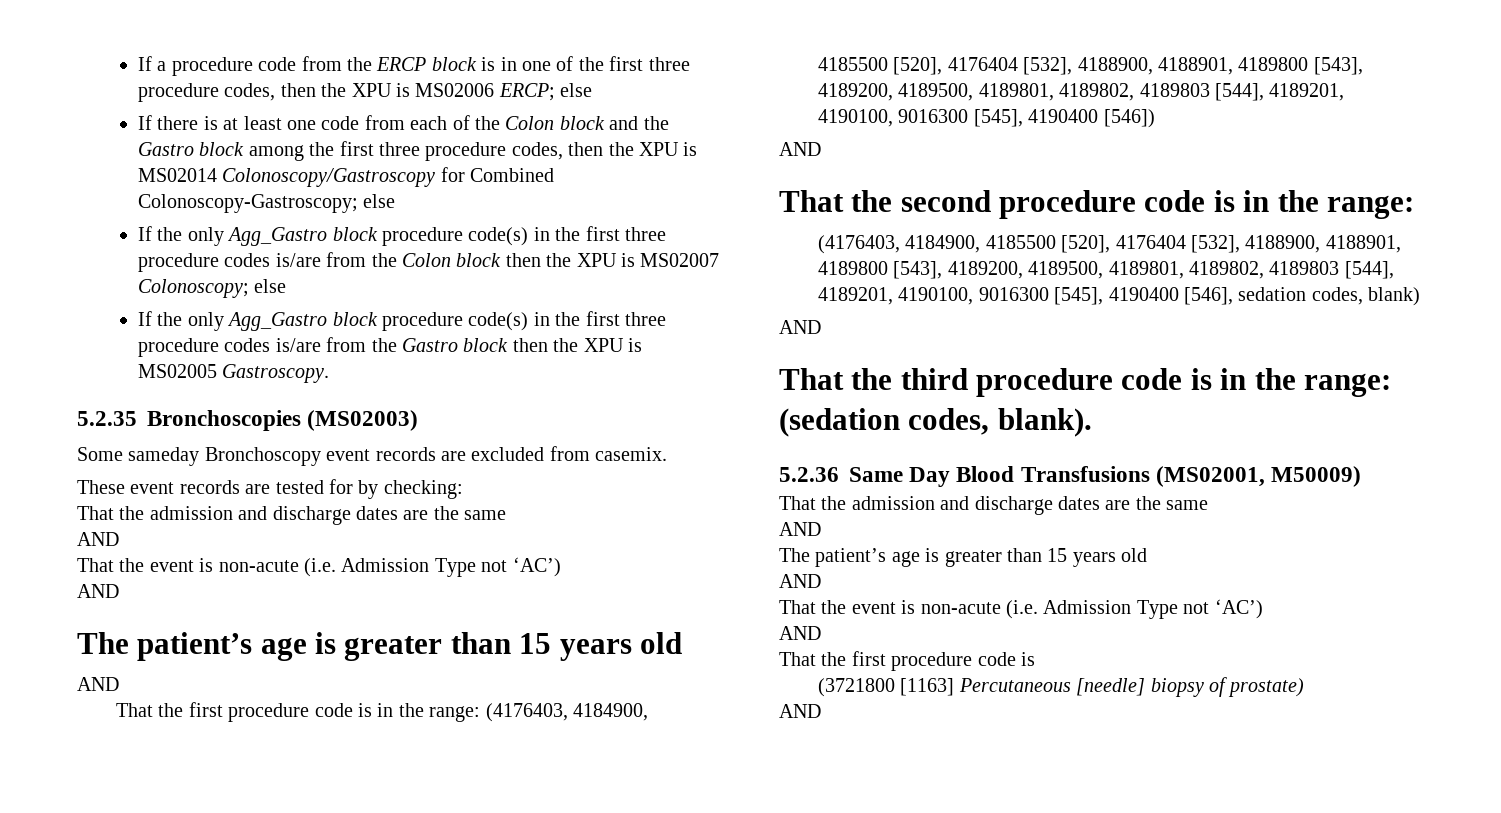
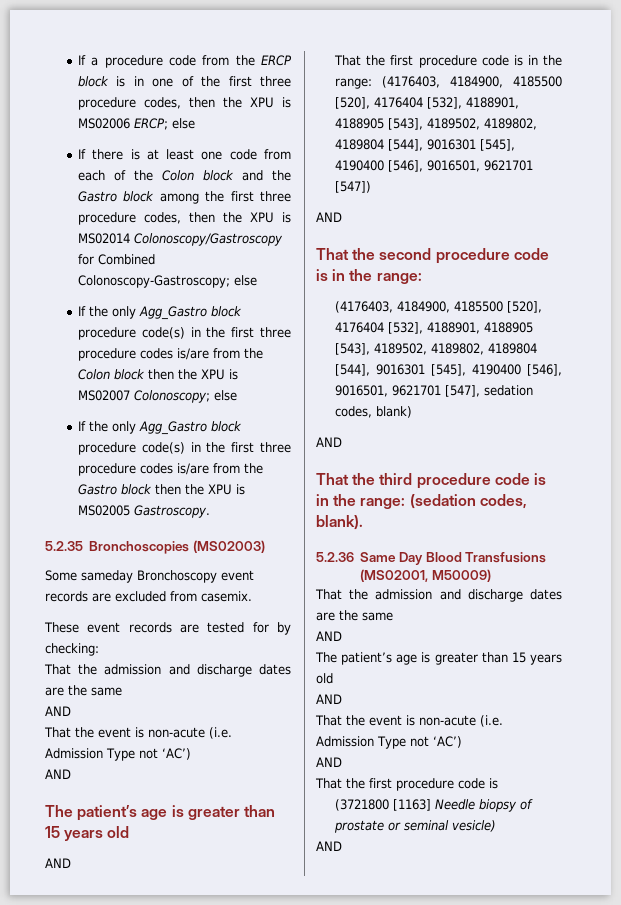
- That the first procedure code is in the range: (4176403, 4184900, 4185500 [520], 4176404 [532], 4188900, 4188901, 4189800 [543], 4189200, 4189500, 4189801, 4189802, 4189803 [544], 4189201, 4190100, 9016300 [545], 4190400 [546])
+ That the first procedure code is in the range: (4176403, 4184900, 4185500 [520], 4176404 [532], 4188901, 4188905 [543], 4189502, 4189802, 4189804 [544], 9016301 [545], 4190400 [546], 9016501, 9621701 [547])
- (4176403, 4184900, 4185500 [520], 4176404 [532], 4188900, 4188901, 4189800 [543], 4189200, 4189500, 4189801, 4189802, 4189803 [544], 4189201, 4190100, 9016300 [545], 4190400 [546], sedation codes, blank)
+ (4176403, 4184900, 4185500 [520], 4176404 [532], 4188901, 4188905 [543], 4189502, 4189802, 4189804 [544], 9016301 [545], 4190400 [546], 9016501, 9621701 [547], sedation codes, blank)
- (3721800 [1163] Percutaneous [needle] biopsy of prostate)
+ (3721800 [1163] Needle biopsy of prostate or seminal vesicle)

